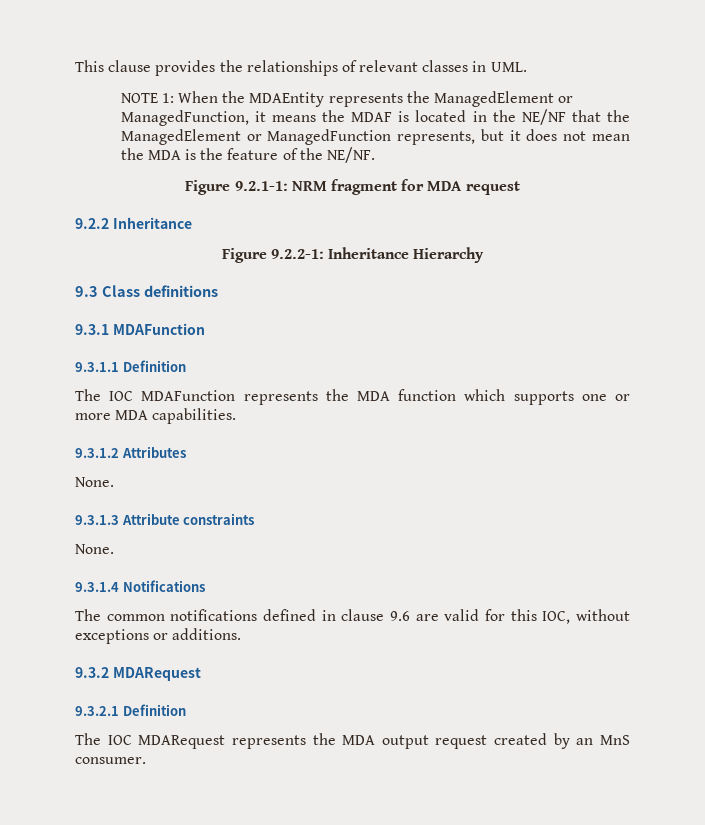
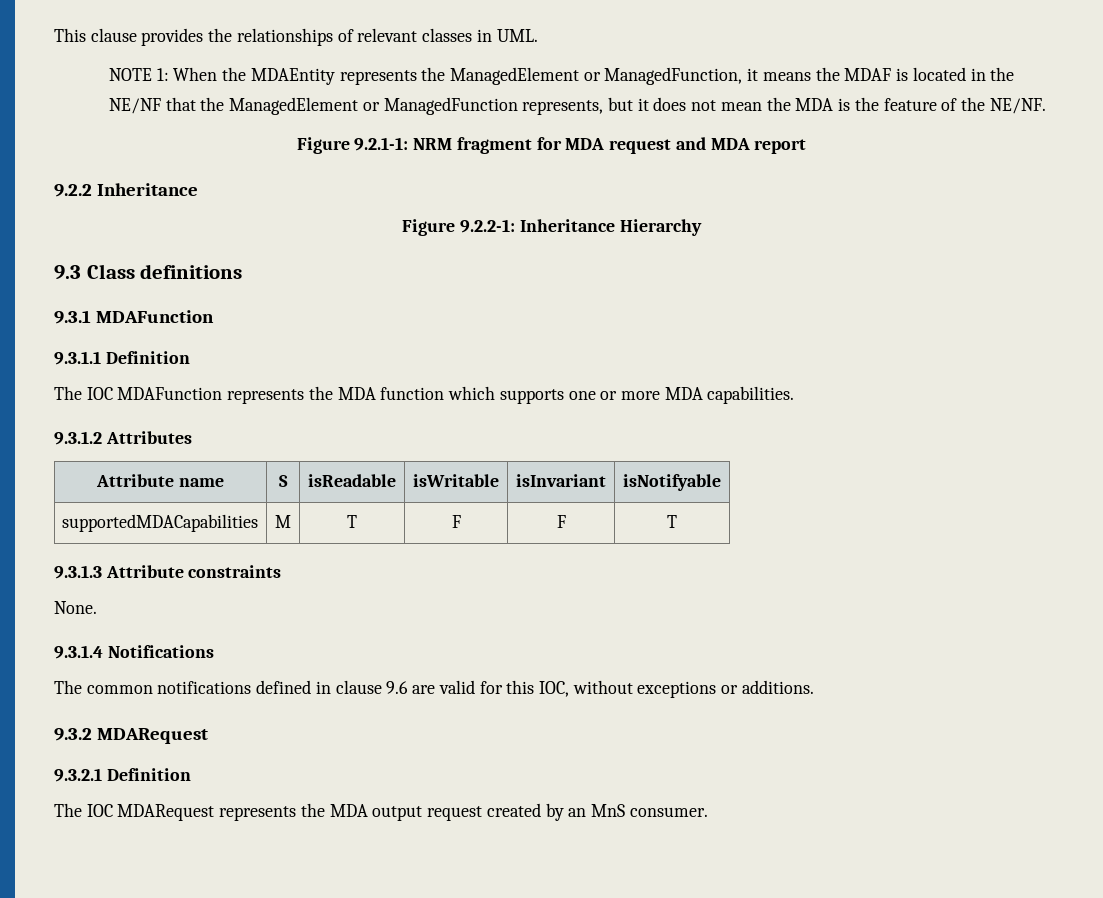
- Figure 9.2.1-1: NRM fragment for MDA request
+ Figure 9.2.1-1: NRM fragment for MDA request and MDA report
  9.3.1.2 Attributes
- None.
+ Attribute name | S | isReadable | isWritable | isInvariant | isNotifyable
+ supportedMDACapabilities | M | T | F | F | T

